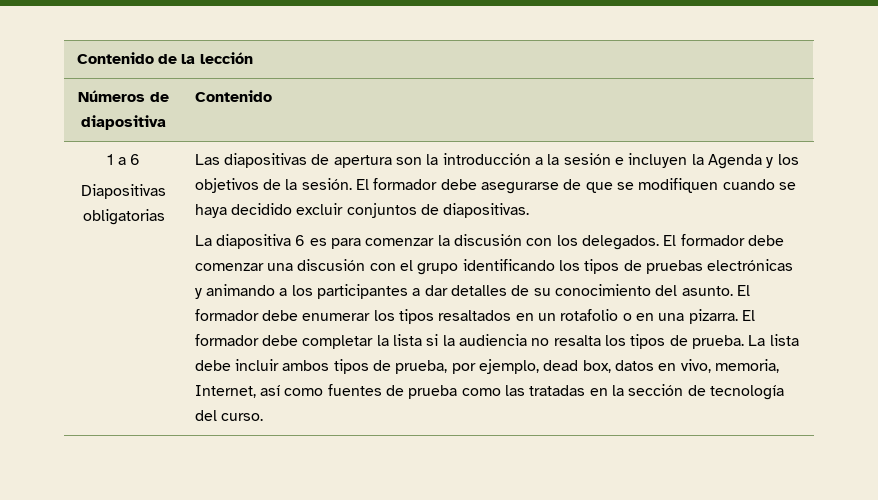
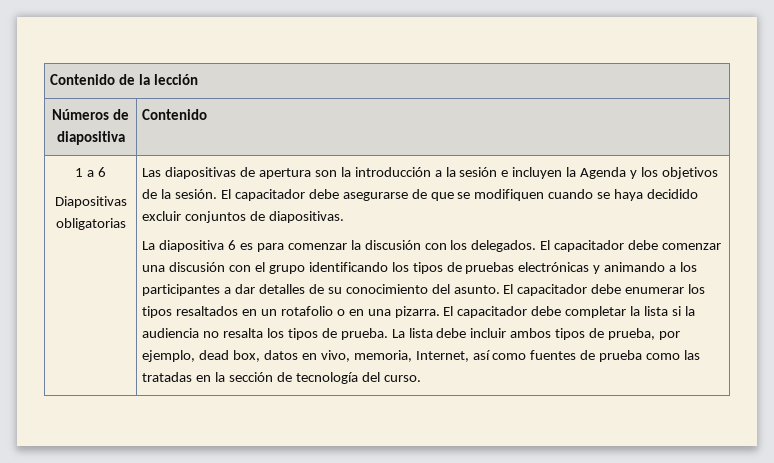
- El formador debe asegurarse de que se modifiquen cuando se haya decidido excluir conjuntos de diapositivas.
+ El capacitador debe asegurarse de que se modifiquen cuando se haya decidido excluir conjuntos de diapositivas.
- El formador debe comenzar una discusión con el grupo identificando los tipos de pruebas electrónicas y animando a los participantes a dar detalles de su conocimiento del asunto.
+ El capacitador debe comenzar una discusión con el grupo identificando los tipos de pruebas electrónicas y animando a los participantes a dar detalles de su conocimiento del asunto.
- El formador debe enumerar los tipos resaltados en un rotafolio o en una pizarra.
+ El capacitador debe enumerar los tipos resaltados en un rotafolio o en una pizarra.
- El formador debe completar la lista si la audiencia no resalta los tipos de prueba.
+ El capacitador debe completar la lista si la audiencia no resalta los tipos de prueba.

